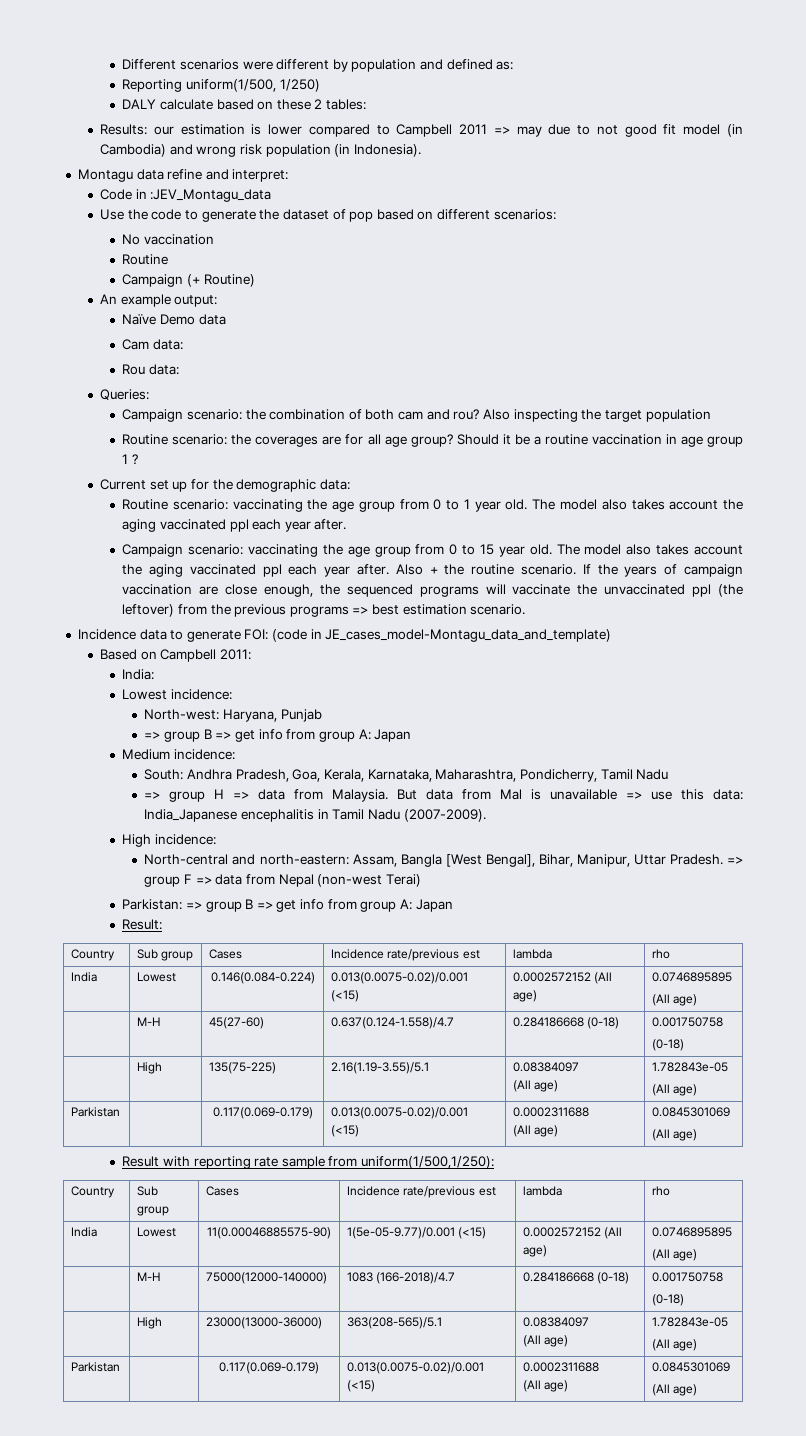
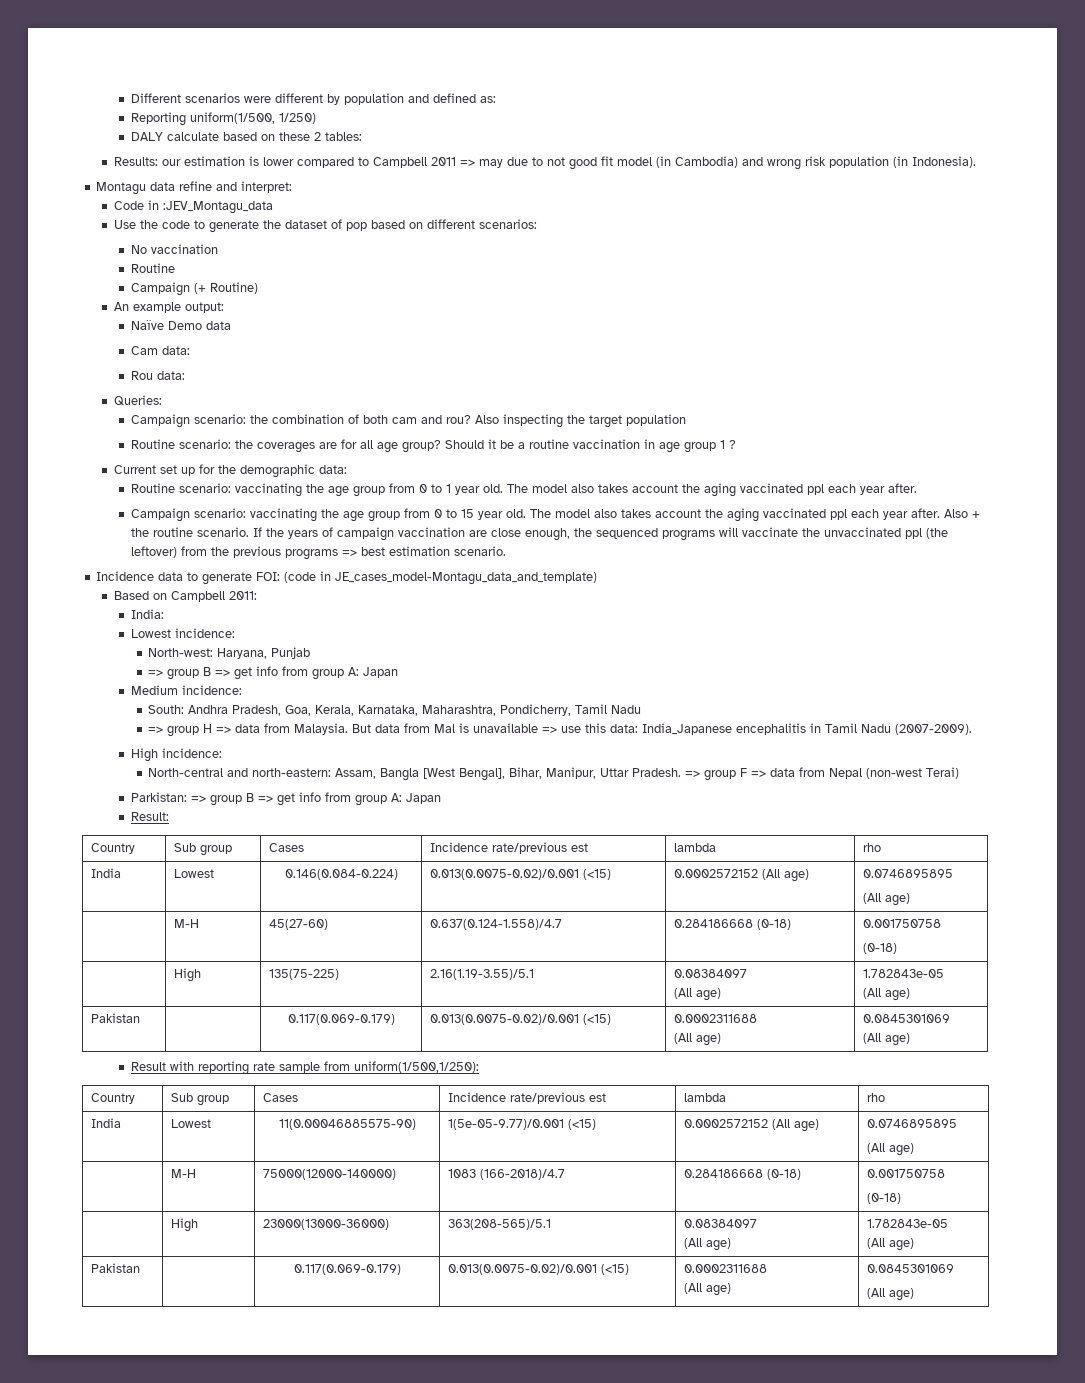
  | High | 135(75-225) | 2.16(1.19-3.55)/5.1 | 0.08384097
  (All age) | 1.782843e-05
  (All age)
- Parkistan | | 0.117(0.069-0.179) | 0.013(0.0075-0.02)/0.001 (<15) | 0.0002311688
+ Pakistan | | 0.117(0.069-0.179) | 0.013(0.0075-0.02)/0.001 (<15) | 0.0002311688
  | High | 23000(13000-36000) | 363(208-565)/5.1 | 0.08384097
  (All age) | 1.782843e-05
  (All age)
- Parkistan | | 0.117(0.069-0.179) | 0.013(0.0075-0.02)/0.001 (<15) | 0.0002311688
+ Pakistan | | 0.117(0.069-0.179) | 0.013(0.0075-0.02)/0.001 (<15) | 0.0002311688

